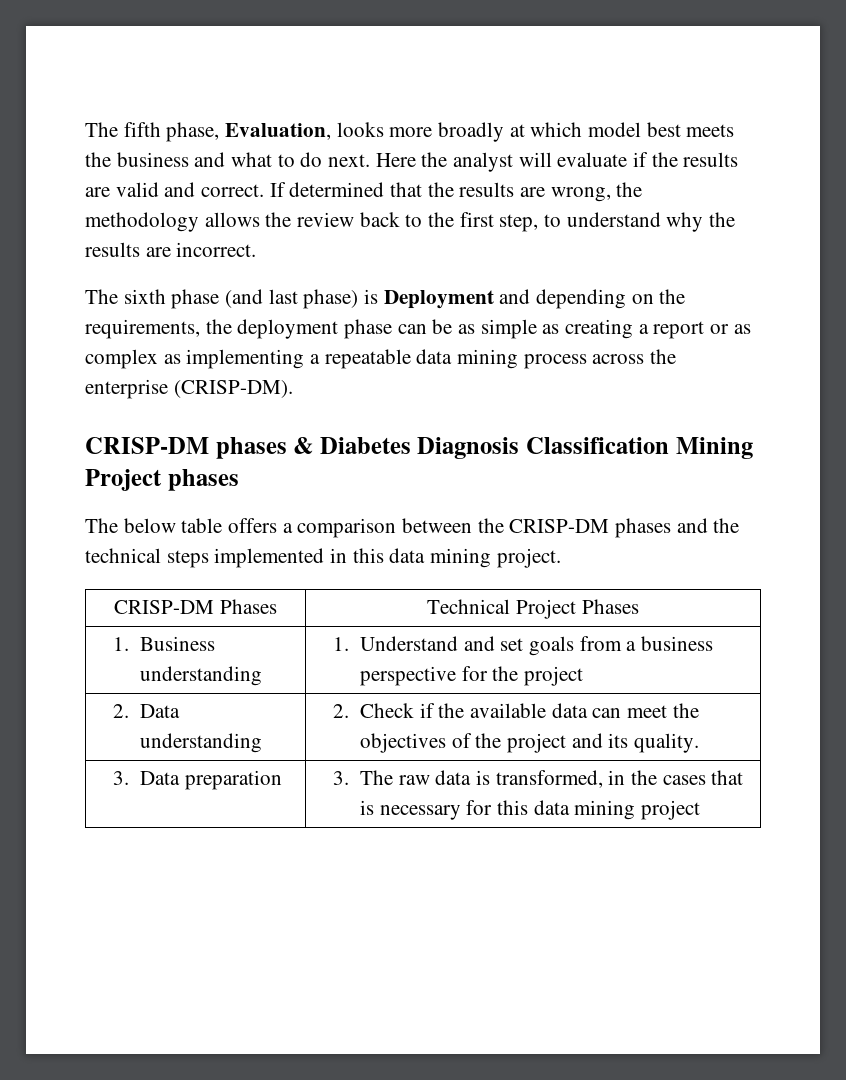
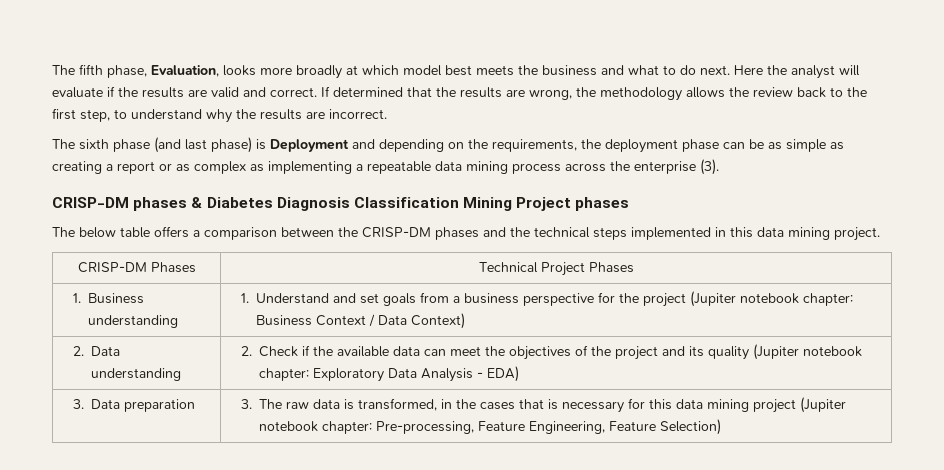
- The sixth phase (and last phase) is Deployment and depending on the requirements, the deployment phase can be as simple as creating a report or as complex as implementing a repeatable data mining process across the enterprise (CRISP-DM).
+ The sixth phase (and last phase) is Deployment and depending on the requirements, the deployment phase can be as simple as creating a report or as complex as implementing a repeatable data mining process across the enterprise (3).
- 1. Business understanding | 1. Understand and set goals from a business perspective for the project
+ 1. Business understanding | 1. Understand and set goals from a business perspective for the project (Jupiter notebook chapter: Business Context / Data Context)
- 2. Data understanding | 2. Check if the available data can meet the objectives of the project and its quality.
+ 2. Data understanding | 2. Check if the available data can meet the objectives of the project and its quality (Jupiter notebook chapter: Exploratory Data Analysis - EDA)
- 3. Data preparation | 3. The raw data is transformed, in the cases that is necessary for this data mining project
+ 3. Data preparation | 3. The raw data is transformed, in the cases that is necessary for this data mining project (Jupiter notebook chapter: Pre-processing, Feature Engineering, Feature Selection)

